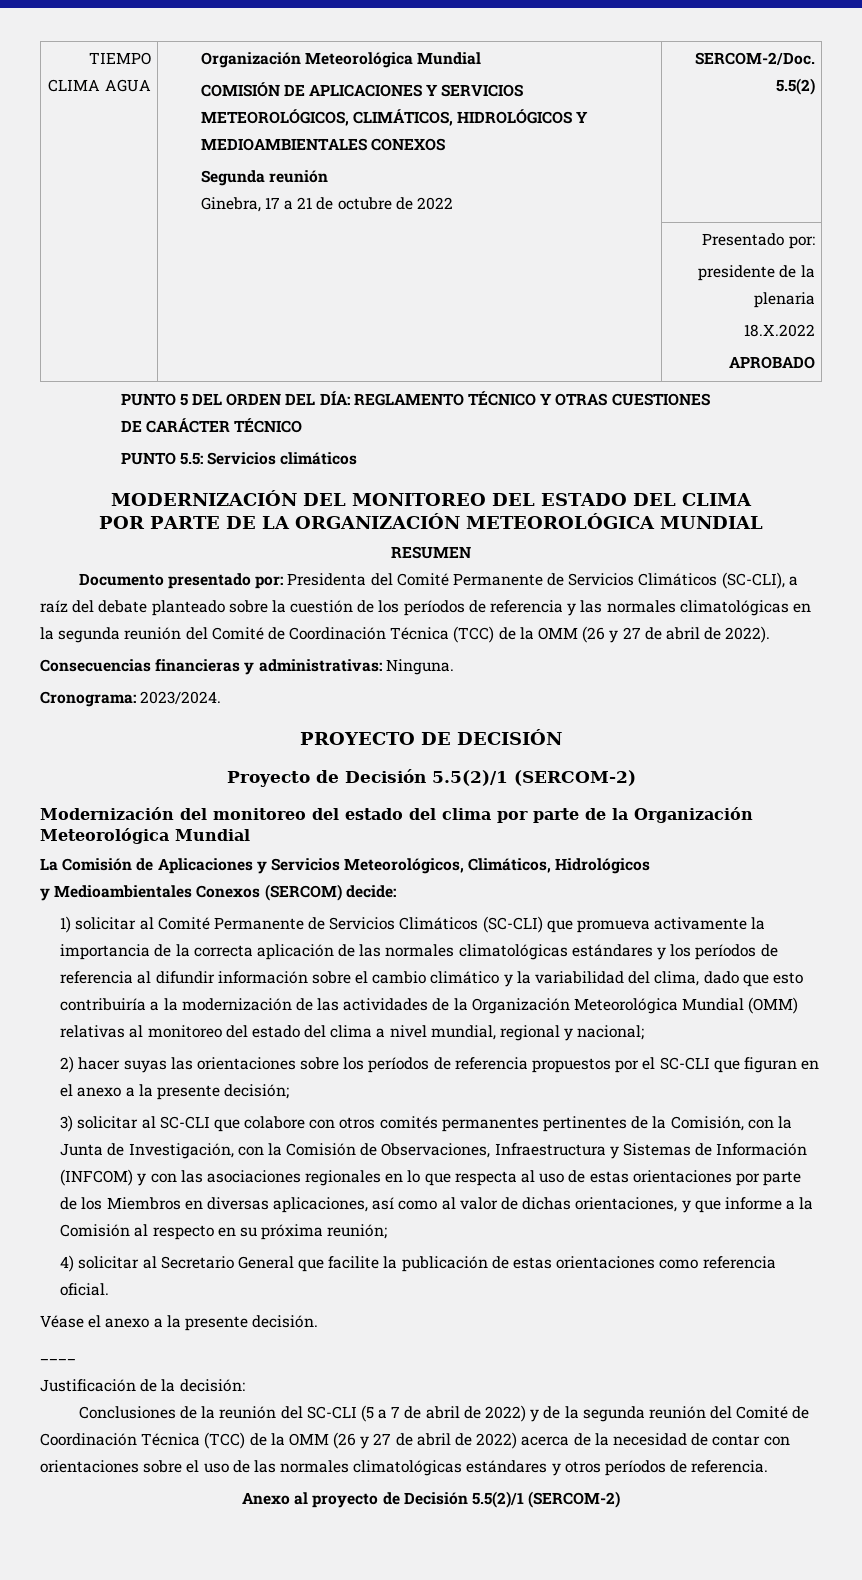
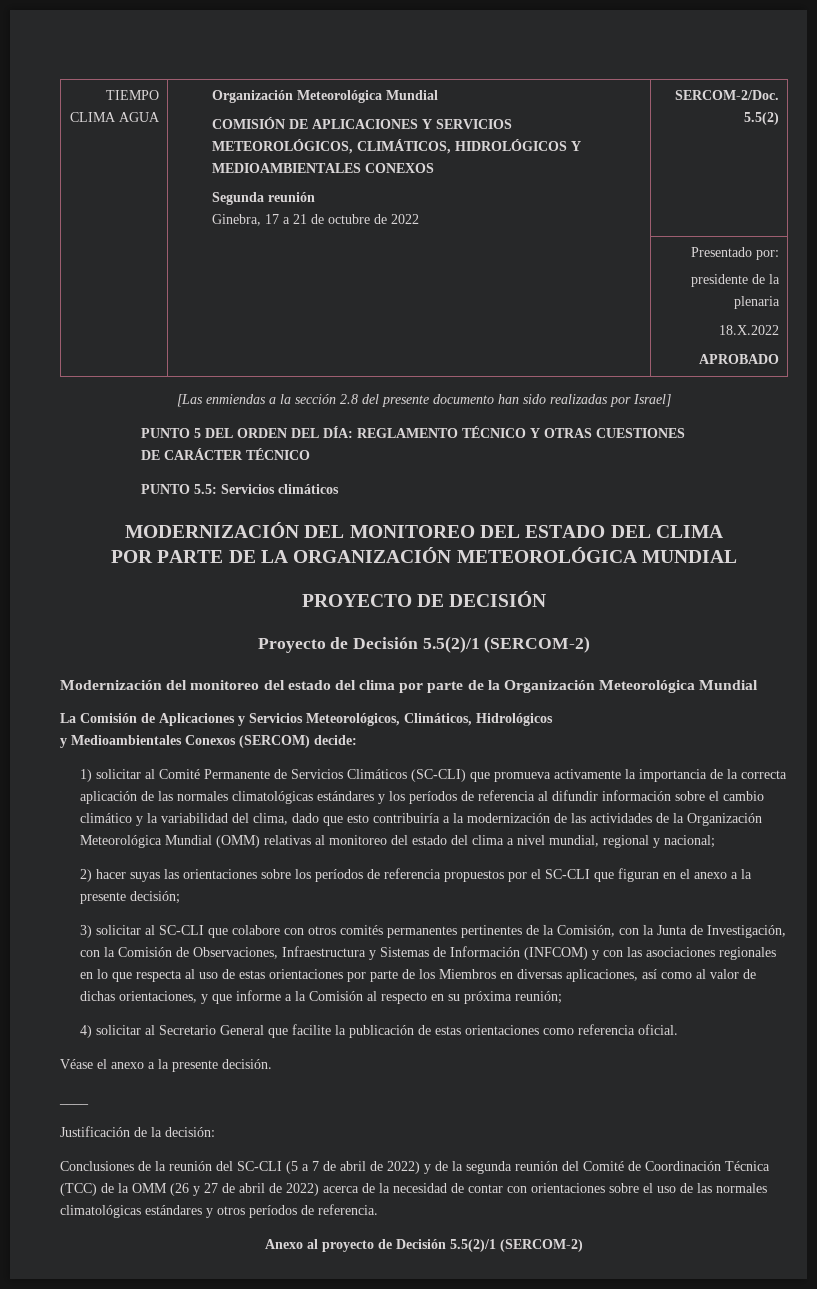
+ [Las enmiendas a la sección 2.8 del presente documento han sido realizadas por Israel]
- RESUMEN
- Documento presentado por: Presidenta del Comité Permanente de Servicios Climáticos (SC-CLI), a raíz del debate planteado sobre la cuestión de los períodos de referencia y las normales climatológicas en la segunda reunión del Comité de Coordinación Técnica (TCC) de la OMM (26 y 27 de abril de 2022).
- Consecuencias financieras y administrativas: Ninguna.
- Cronograma: 2023/2024.

